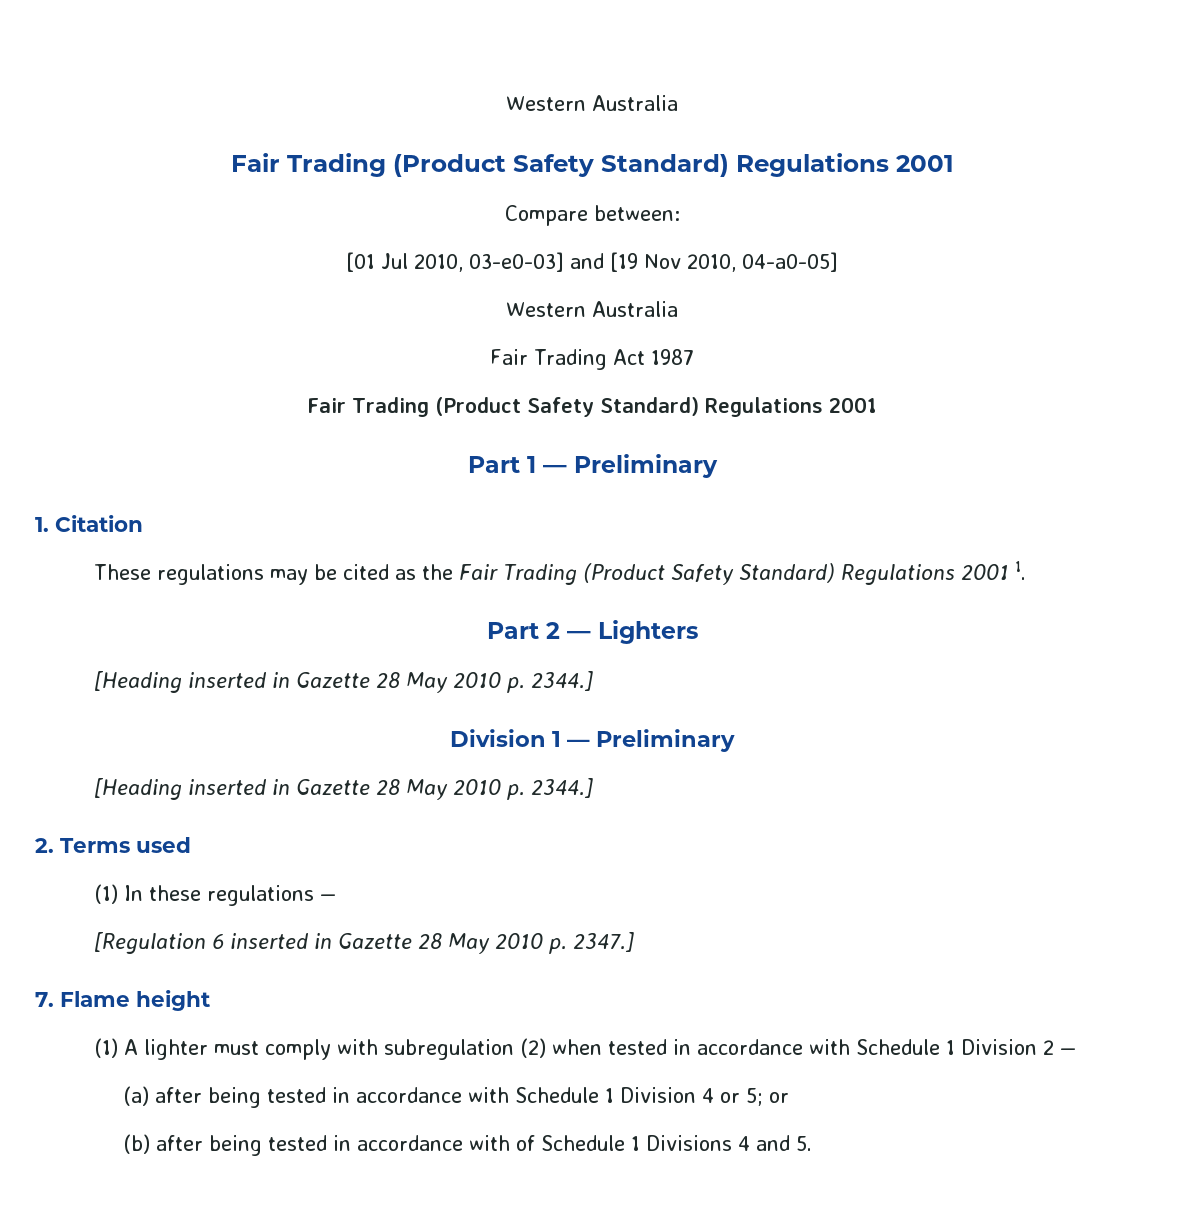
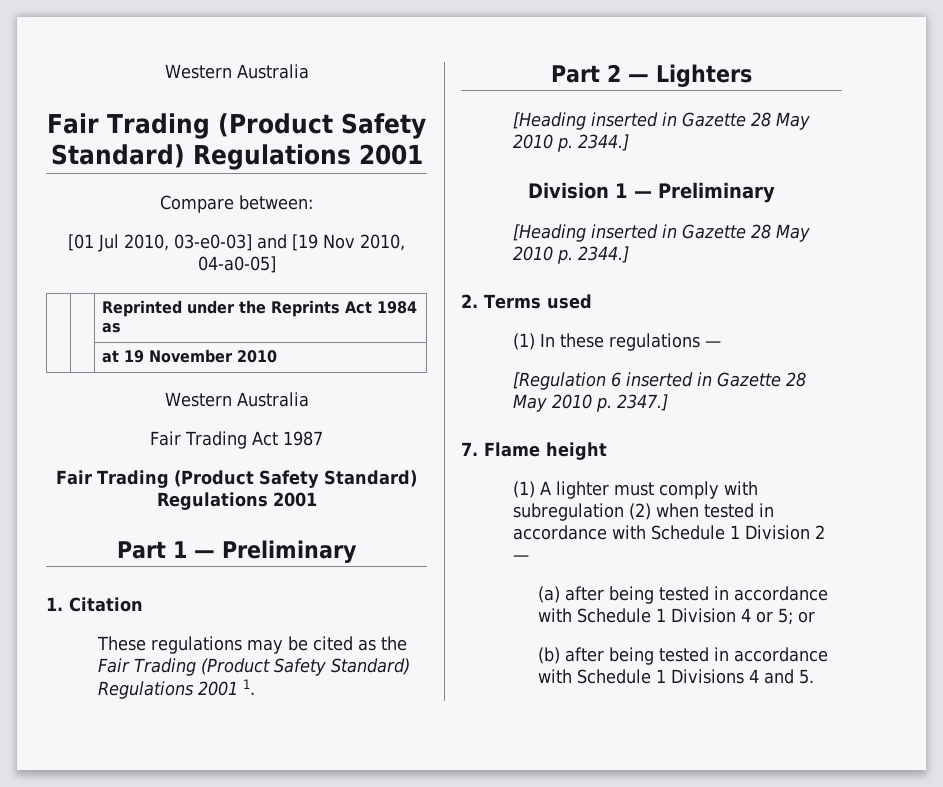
+ | | Reprinted under the Reprints Act 1984 as
+ | | at 19 November 2010
- (b) after being tested in accordance with of Schedule 1 Divisions 4 and 5.
+ (b) after being tested in accordance with Schedule 1 Divisions 4 and 5.

